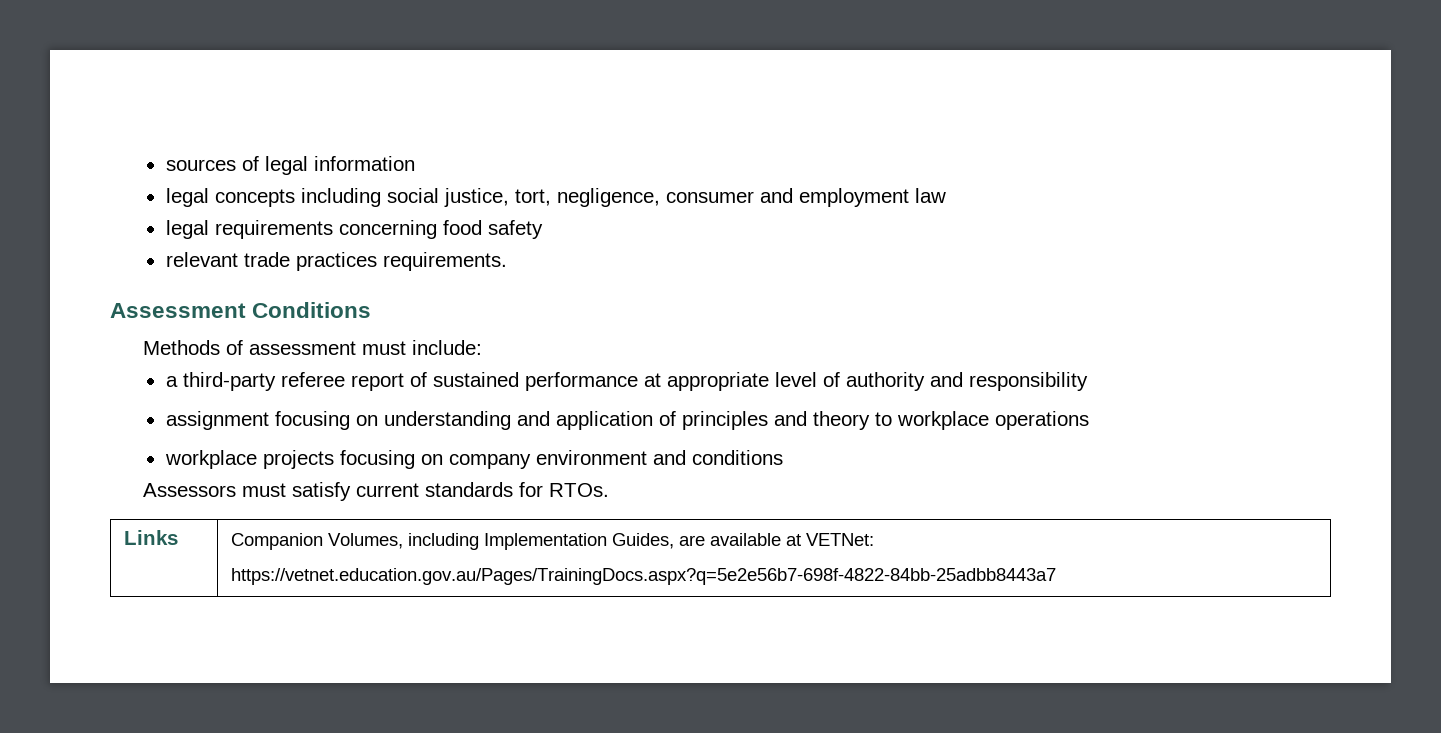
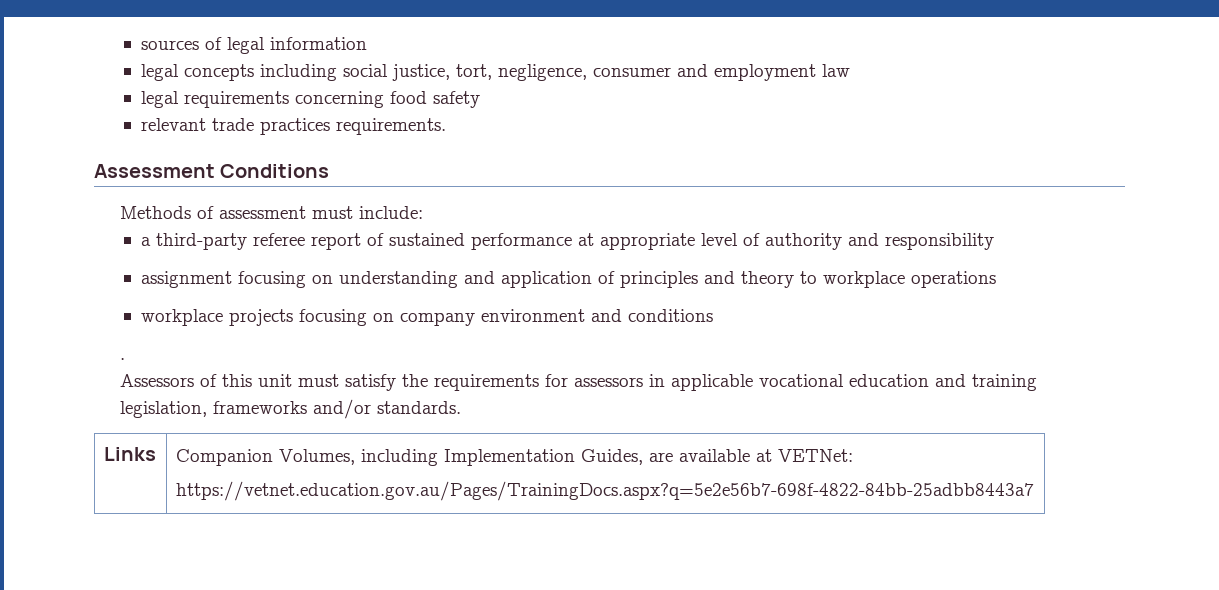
+ .
- Assessors must satisfy current standards for RTOs.
+ Assessors of this unit must satisfy the requirements for assessors in applicable vocational education and training legislation, frameworks and/or standards.

